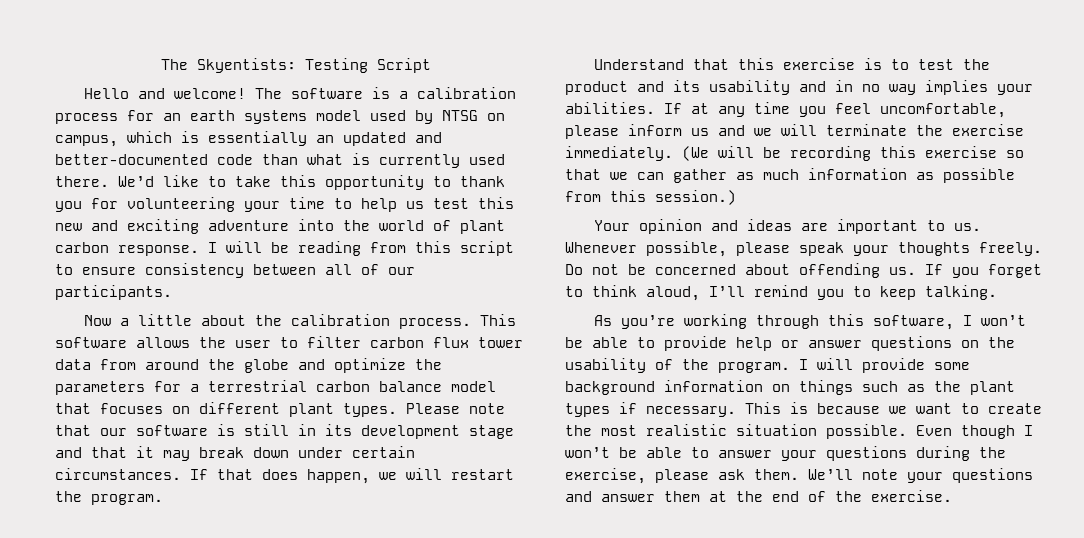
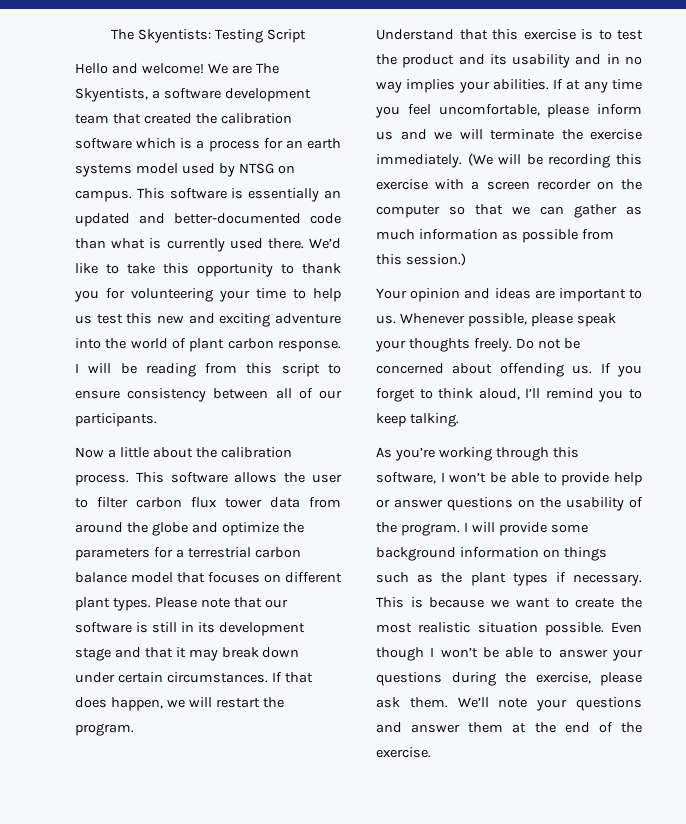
- The software is a calibration process for an earth systems model used by NTSG on campus, which is essentially an updated and better-documented code than what is currently used there.
+ We are The Skyentists, a software development team that created the calibration software which is a process for an earth systems model used by NTSG on campus. This software is essentially an updated and better-documented code than what is currently used there.
- (We will be recording this exercise so that we can gather as much information as possible from this session.)
+ (We will be recording this exercise with a screen recorder on the computer so that we can gather as much information as possible from this session.)

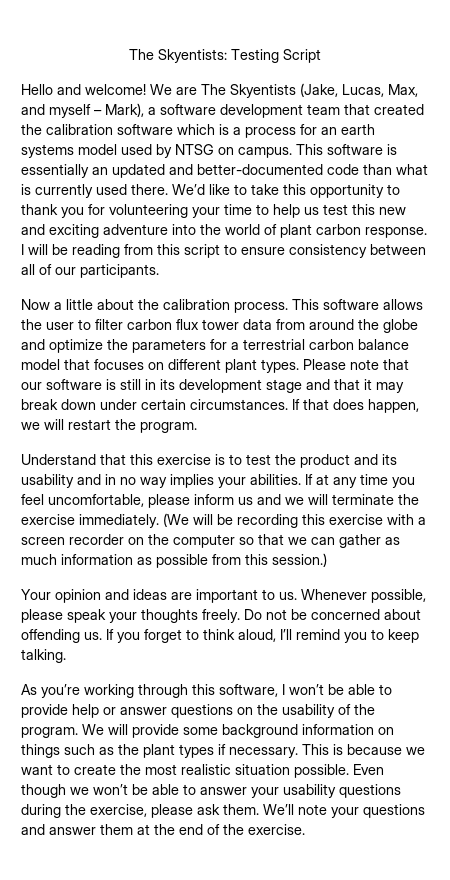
- We are The Skyentists, a software development team that created the calibration software which is a process for an earth systems model used by NTSG on campus.
+ We are The Skyentists (Jake, Lucas, Max, and myself – Mark), a software development team that created the calibration software which is a process for an earth systems model used by NTSG on campus.
- I will provide some background information on things such as the plant types if necessary.
+ We will provide some background information on things such as the plant types if necessary.
- Even though I won’t be able to answer your questions during the exercise, please ask them.
+ Even though we won’t be able to answer your usability questions during the exercise, please ask them.

